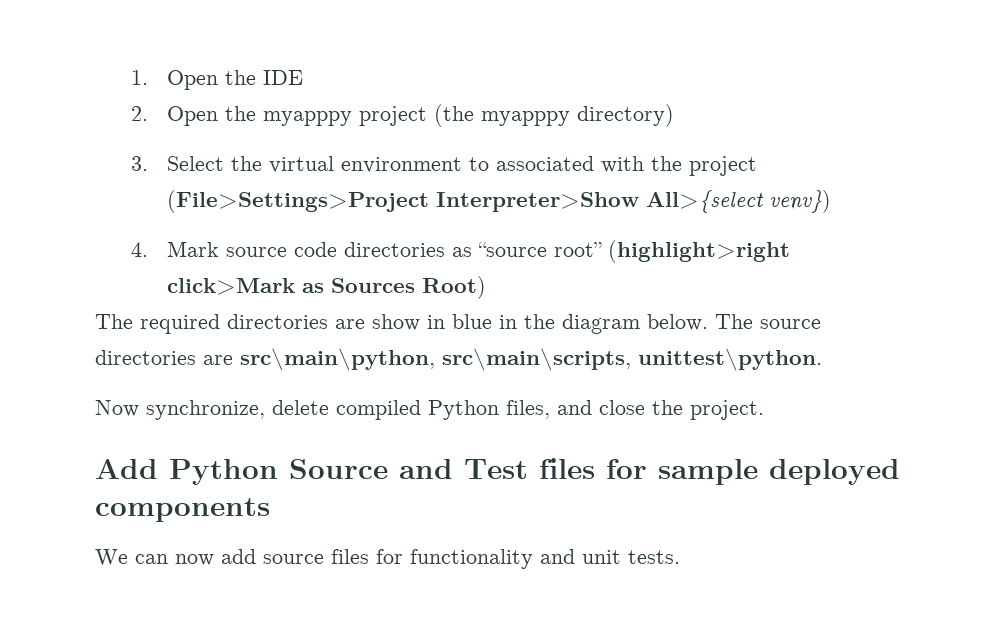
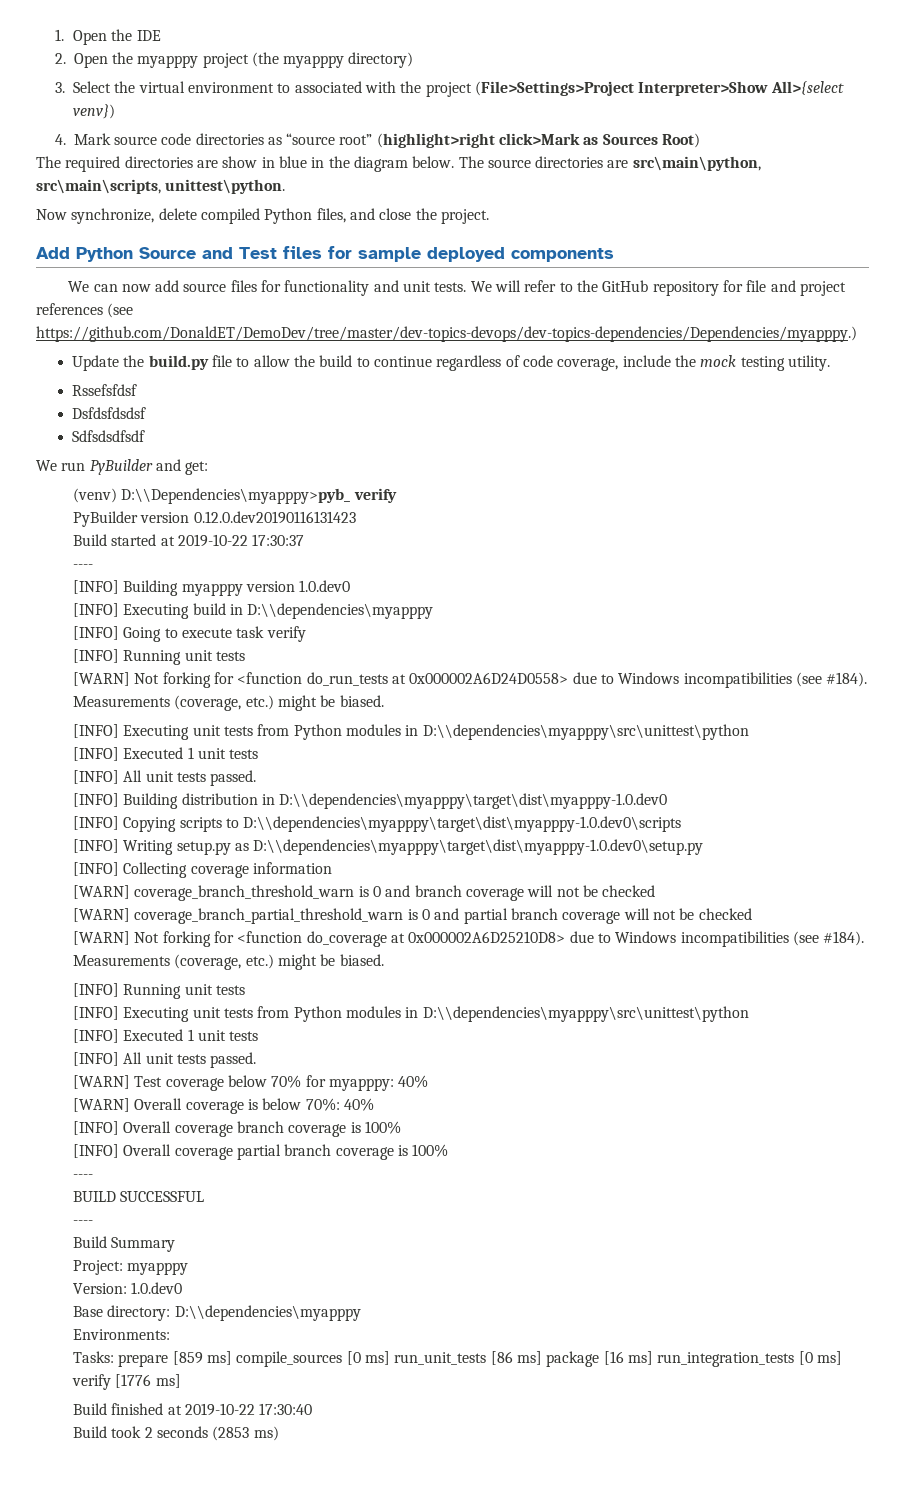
+ We will refer to the GitHub repository for file and project references (see https://github.com/DonaldET/DemoDev/tree/master/dev-topics-devops/dev-topics-dependencies/Dependencies/myapppy.)
+ Update the build.py file to allow the build to continue regardless of code coverage, include the mock testing utility.
+ Rssefsfdsf
+ Dsfdsfdsdsf
+ Sdfsdsdfsdf
+ We run PyBuilder and get:
+ (venv) D:\\Dependencies\myapppy>pyb_ verify
+ PyBuilder version 0.12.0.dev20190116131423
+ Build started at 2019-10-22 17:30:37
+ ----
+ [INFO] Building myapppy version 1.0.dev0
+ [INFO] Executing build in D:\\dependencies\myapppy
+ [INFO] Going to execute task verify
+ [INFO] Running unit tests
+ [WARN] Not forking for <function do_run_tests at 0x000002A6D24D0558> due to Windows incompatibilities (see #184). Measurements (coverage, etc.) might be biased.
+ [INFO] Executing unit tests from Python modules in D:\\dependencies\myapppy\src\unittest\python
+ [INFO] Executed 1 unit tests
+ [INFO] All unit tests passed.
+ [INFO] Building distribution in D:\\dependencies\myapppy\target\dist\myapppy-1.0.dev0
+ [INFO] Copying scripts to D:\\dependencies\myapppy\target\dist\myapppy-1.0.dev0\scripts
+ [INFO] Writing setup.py as D:\\dependencies\myapppy\target\dist\myapppy-1.0.dev0\setup.py
+ [INFO] Collecting coverage information
+ [WARN] coverage_branch_threshold_warn is 0 and branch coverage will not be checked
+ [WARN] coverage_branch_partial_threshold_warn is 0 and partial branch coverage will not be checked
+ [WARN] Not forking for <function do_coverage at 0x000002A6D25210D8> due to Windows incompatibilities (see #184). Measurements (coverage, etc.) might be biased.
+ [INFO] Running unit tests
+ [INFO] Executing unit tests from Python modules in D:\\dependencies\myapppy\src\unittest\python
+ [INFO] Executed 1 unit tests
+ [INFO] All unit tests passed.
+ [WARN] Test coverage below 70% for myapppy: 40%
+ [WARN] Overall coverage is below 70%: 40%
+ [INFO] Overall coverage branch coverage is 100%
+ [INFO] Overall coverage partial branch coverage is 100%
+ ----
+ BUILD SUCCESSFUL
+ ----
+ Build Summary
+ Project: myapppy
+ Version: 1.0.dev0
+ Base directory: D:\\dependencies\myapppy
+ Environments:
+ Tasks: prepare [859 ms] compile_sources [0 ms] run_unit_tests [86 ms] package [16 ms] run_integration_tests [0 ms] verify [1776 ms]
+ Build finished at 2019-10-22 17:30:40
+ Build took 2 seconds (2853 ms)

